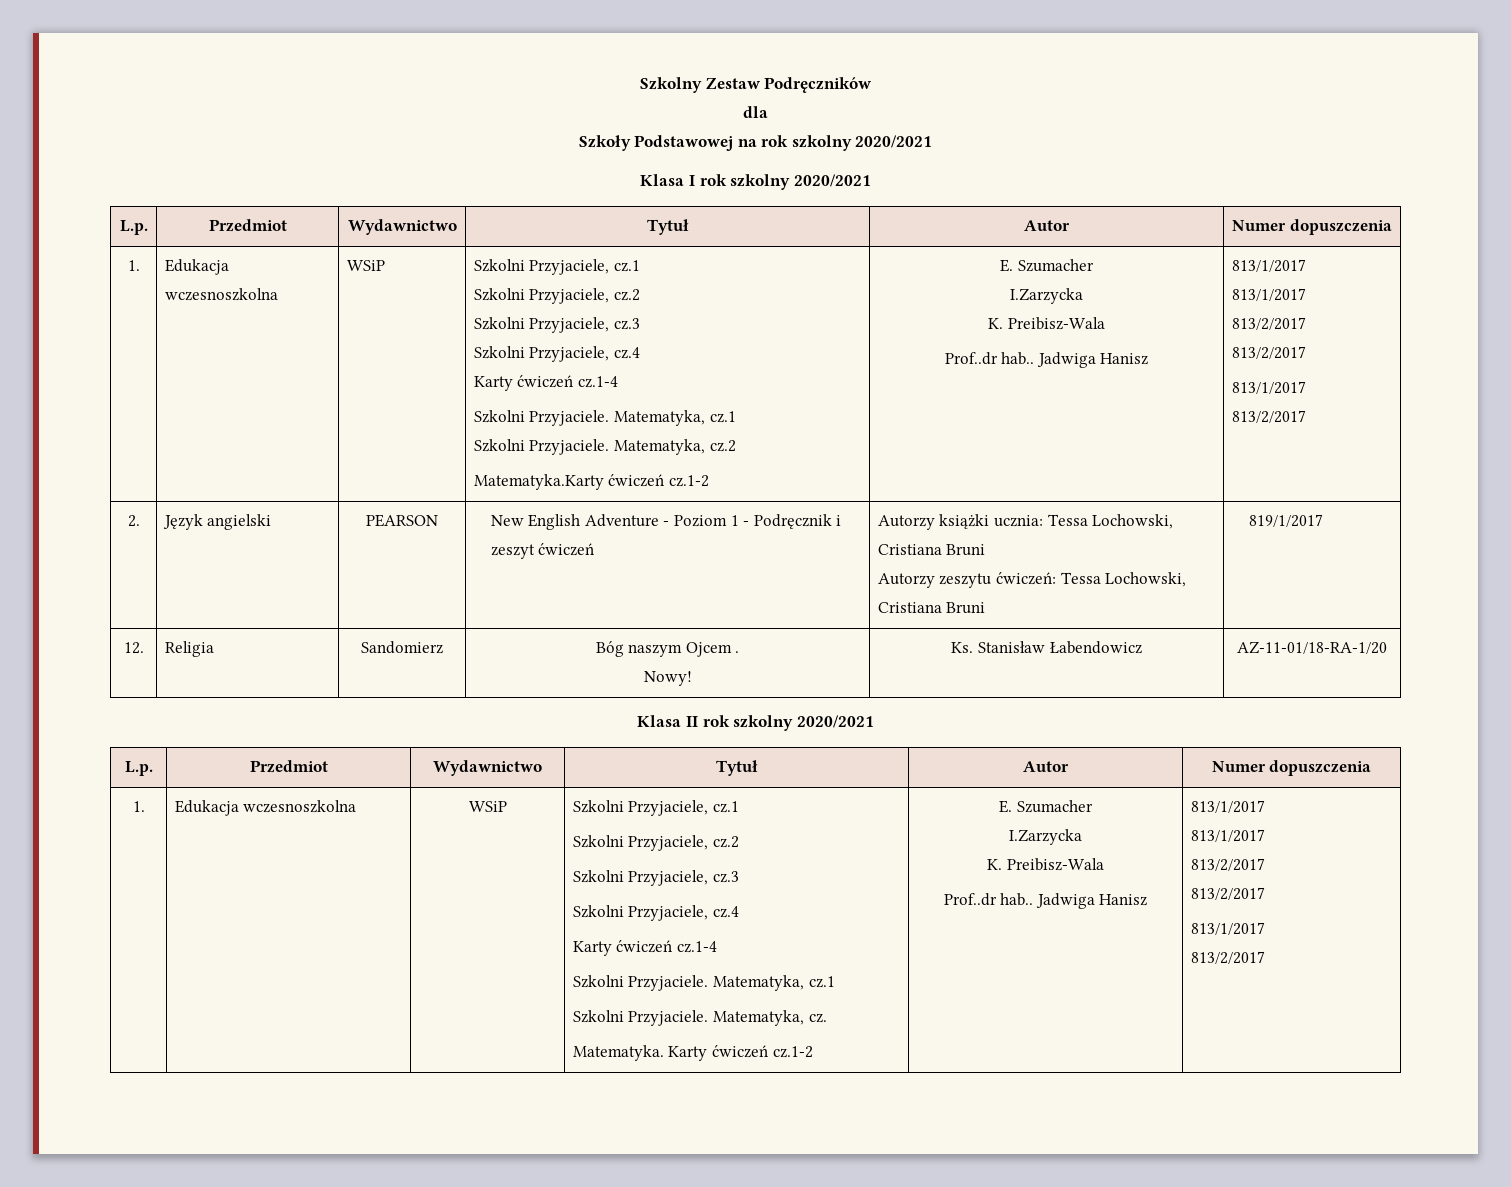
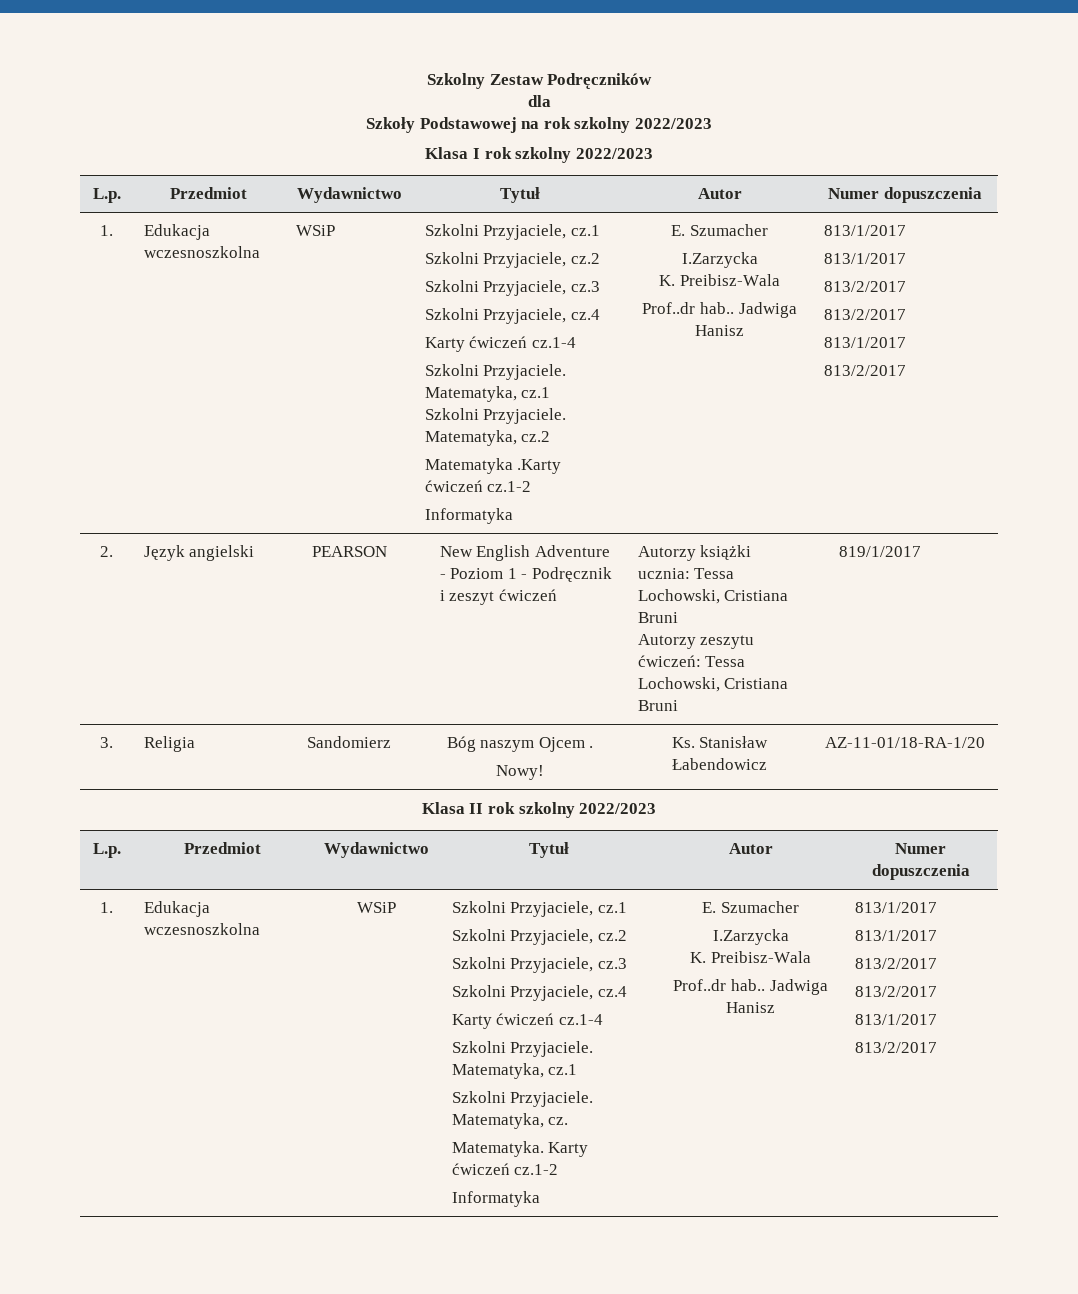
- Szkoły Podstawowej na rok szkolny 2020/2021
+ Szkoły Podstawowej na rok szkolny 2022/2023
- Klasa I rok szkolny 2020/2021
+ Klasa I rok szkolny 2022/2023
- Matematyka.Karty ćwiczeń cz.1-2
+ Matematyka .Karty ćwiczeń cz.1-2
+ Informatyka
- 12. | Religia | Sandomierz | Bóg naszym Ojcem .
+ 3. | Religia | Sandomierz | Bóg naszym Ojcem .
- Klasa II rok szkolny 2020/2021
+ Klasa II rok szkolny 2022/2023
  Karty ćwiczeń cz.1-2
+ Informatyka

